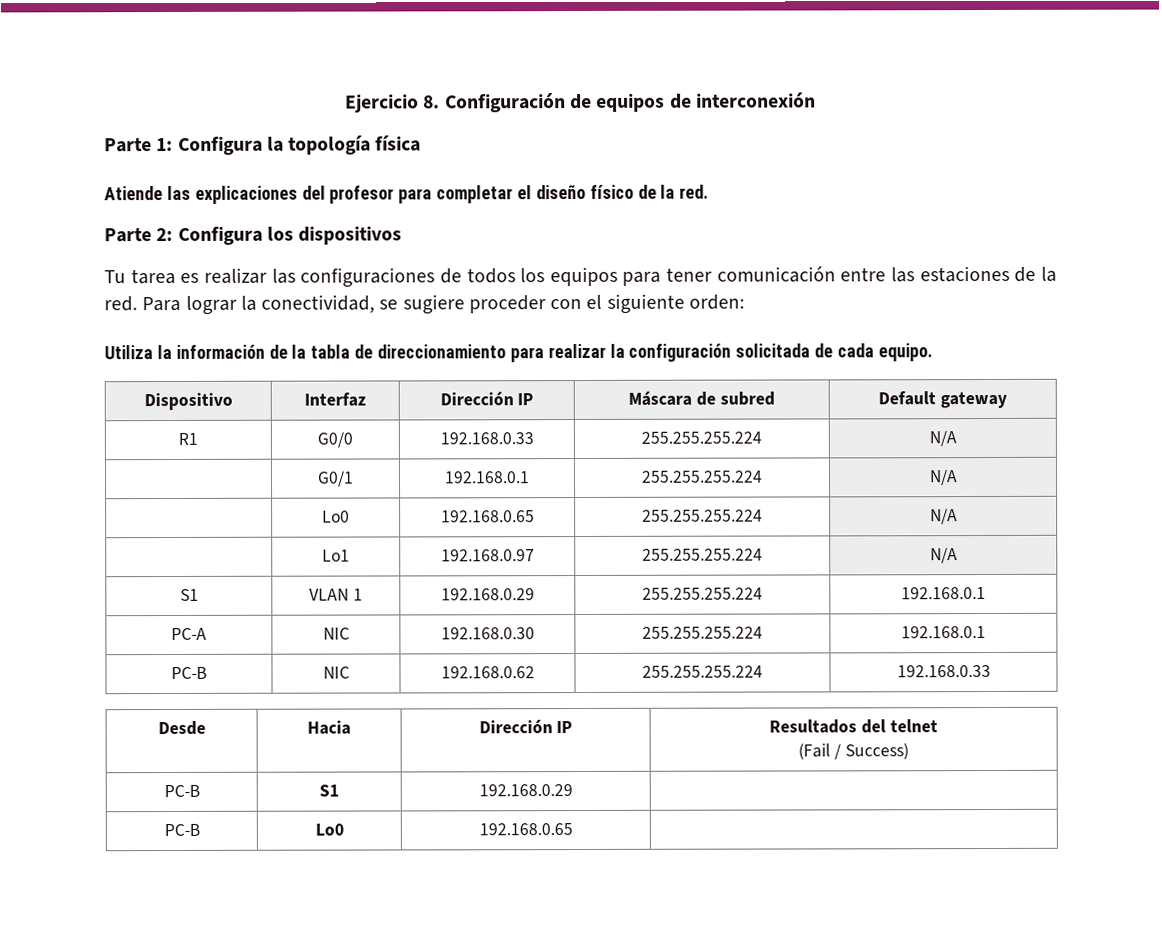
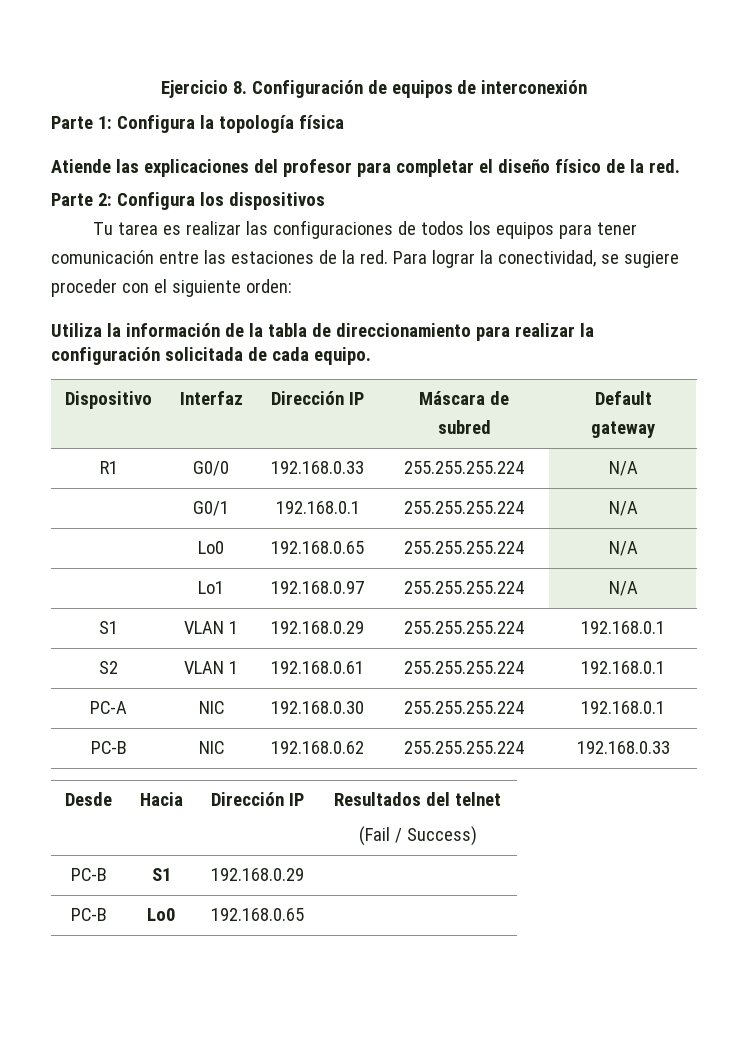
+ S2 | VLAN 1 | 192.168.0.61 | 255.255.255.224 | 192.168.0.1

